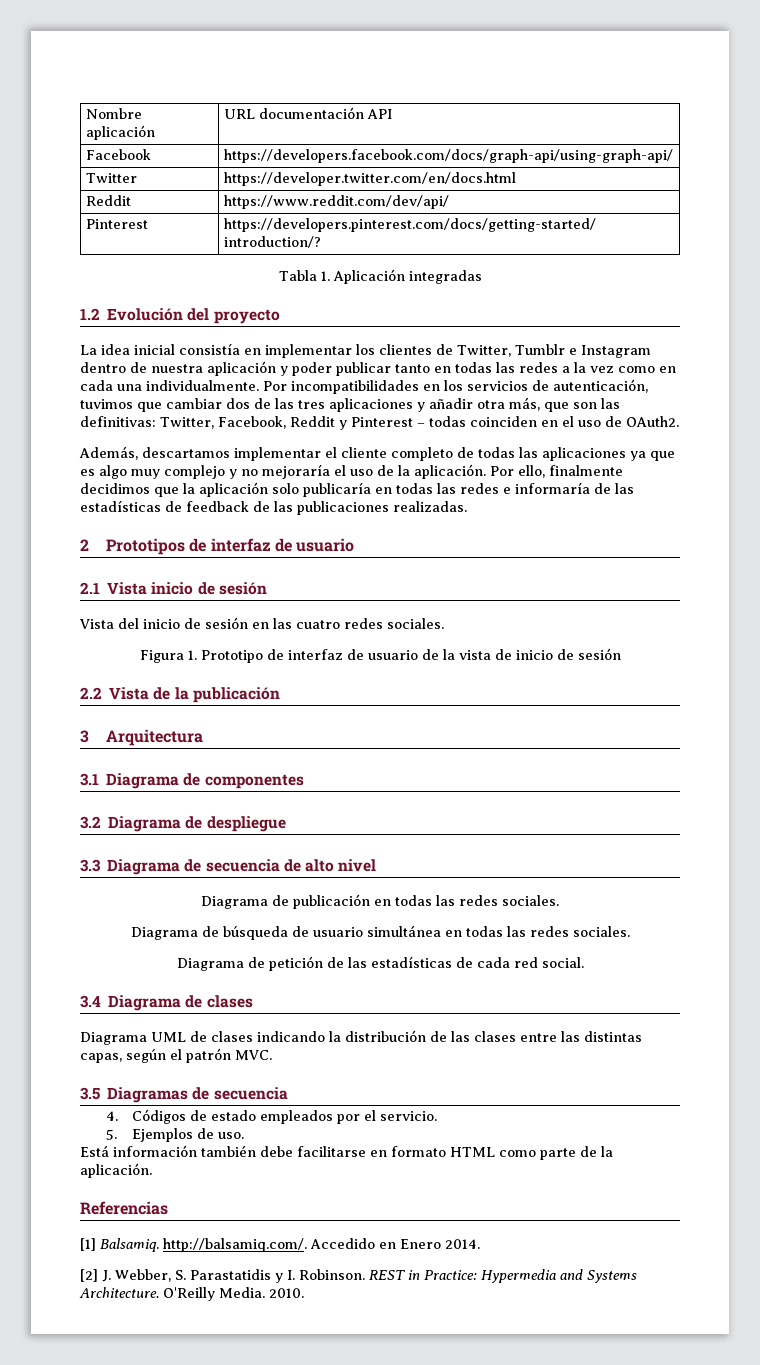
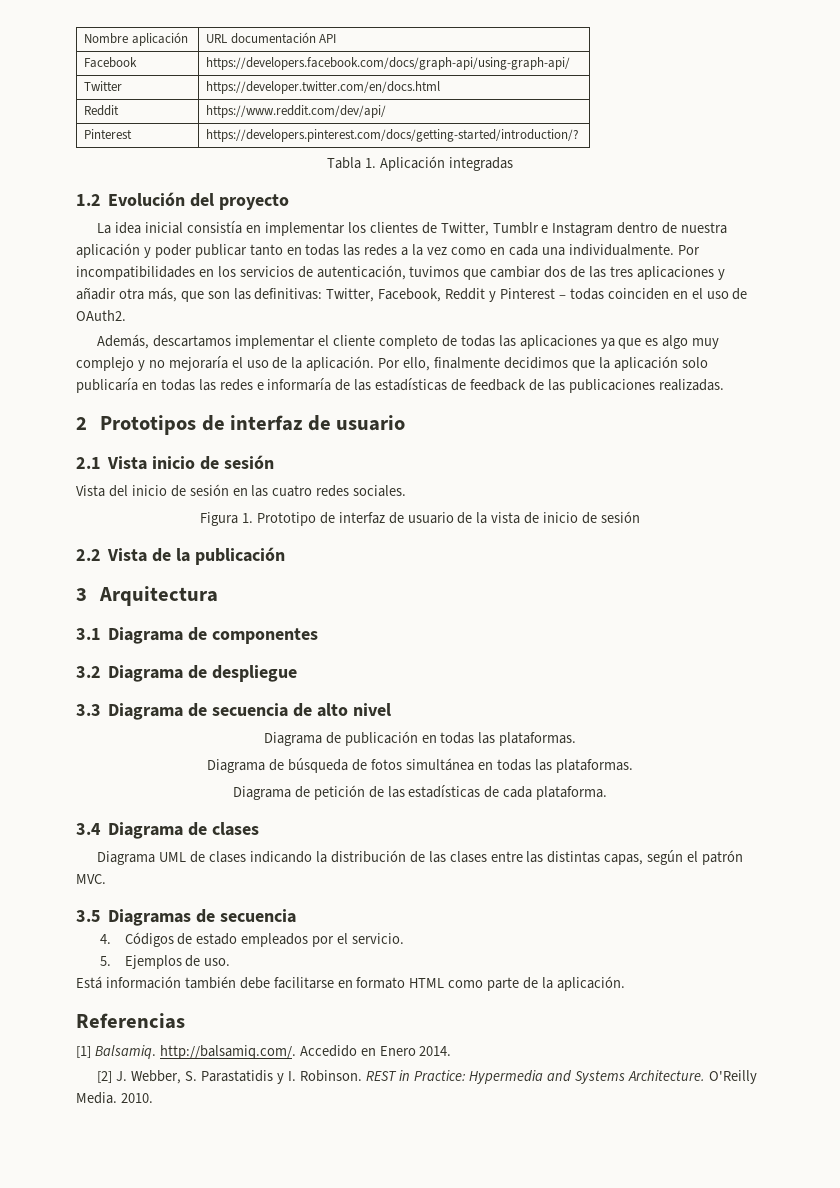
- Diagrama de publicación en todas las redes sociales.
+ Diagrama de publicación en todas las plataformas.
- Diagrama de búsqueda de usuario simultánea en todas las redes sociales.
+ Diagrama de búsqueda de fotos simultánea en todas las plataformas.
- Diagrama de petición de las estadísticas de cada red social.
+ Diagrama de petición de las estadísticas de cada plataforma.

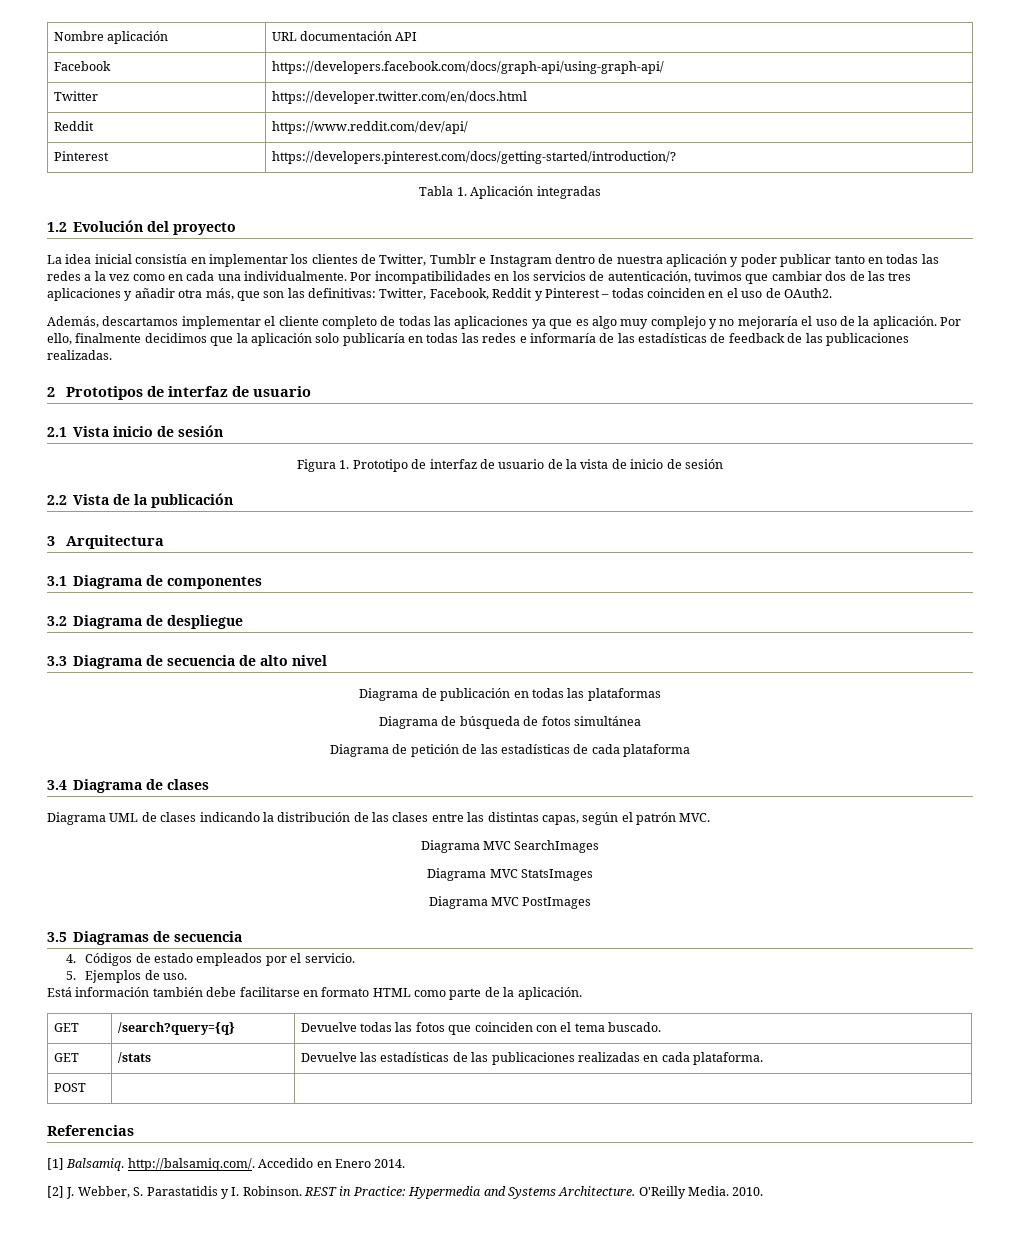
- Vista del inicio de sesión en las cuatro redes sociales.
- Diagrama de publicación en todas las plataformas.
+ Diagrama de publicación en todas las plataformas
- Diagrama de búsqueda de fotos simultánea en todas las plataformas.
+ Diagrama de búsqueda de fotos simultánea
- Diagrama de petición de las estadísticas de cada plataforma.
+ Diagrama de petición de las estadísticas de cada plataforma
+ Diagrama MVC SearchImages
+ Diagrama MVC StatsImages
+ Diagrama MVC PostImages
+ GET | /search?query={q} | Devuelve todas las fotos que coinciden con el tema buscado.
+ GET | /stats | Devuelve las estadísticas de las publicaciones realizadas en cada plataforma.
+ POST | |

